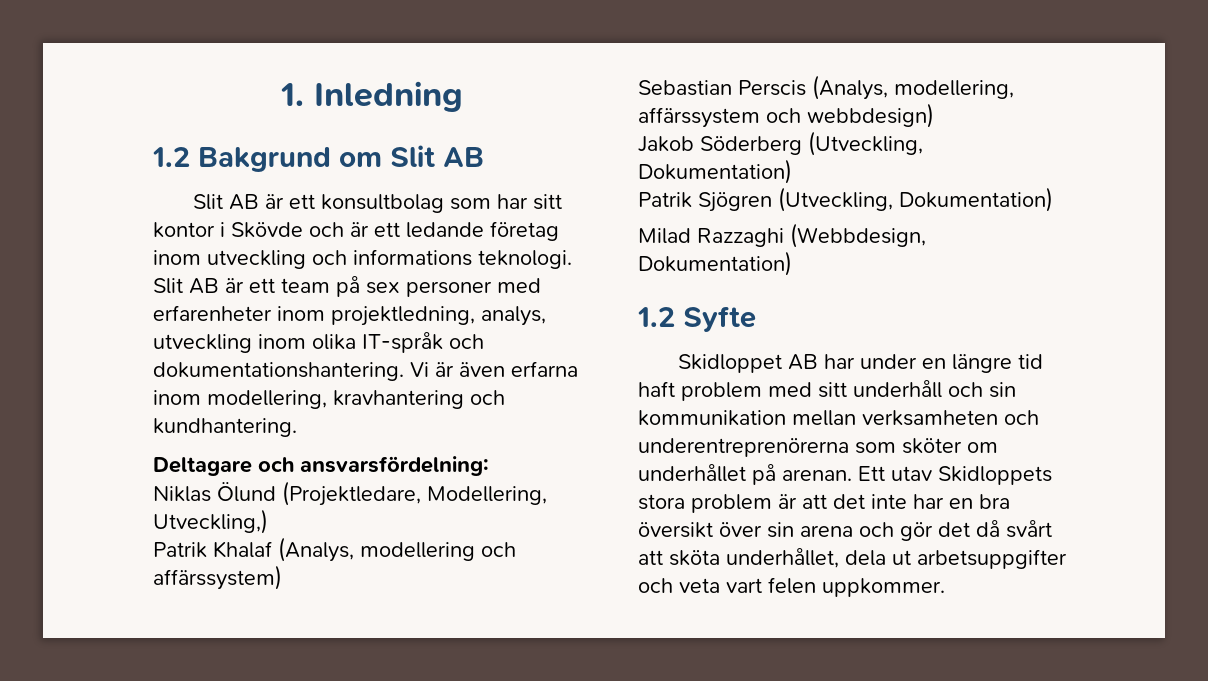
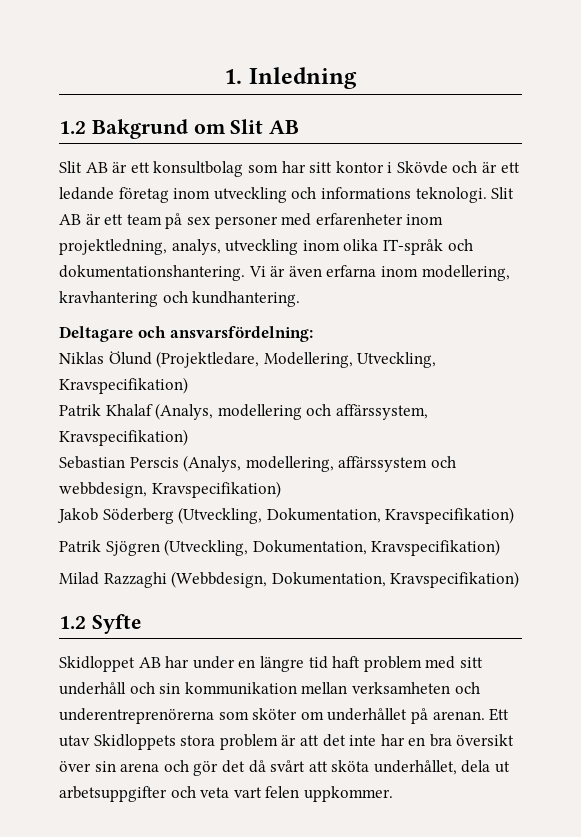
- Niklas Ölund (Projektledare, Modellering, Utveckling,)
+ Niklas Ölund (Projektledare, Modellering, Utveckling, Kravspecifikation)
- Patrik Khalaf (Analys, modellering och affärssystem)
+ Patrik Khalaf (Analys, modellering och affärssystem, Kravspecifikation)
- Sebastian Perscis (Analys, modellering, affärssystem och webbdesign)
+ Sebastian Perscis (Analys, modellering, affärssystem och webbdesign, Kravspecifikation)
- Jakob Söderberg (Utveckling, Dokumentation)
+ Jakob Söderberg (Utveckling, Dokumentation, Kravspecifikation)
- Patrik Sjögren (Utveckling, Dokumentation)
+ Patrik Sjögren (Utveckling, Dokumentation, Kravspecifikation)
- Milad Razzaghi (Webbdesign, Dokumentation)
+ Milad Razzaghi (Webbdesign, Dokumentation, Kravspecifikation)

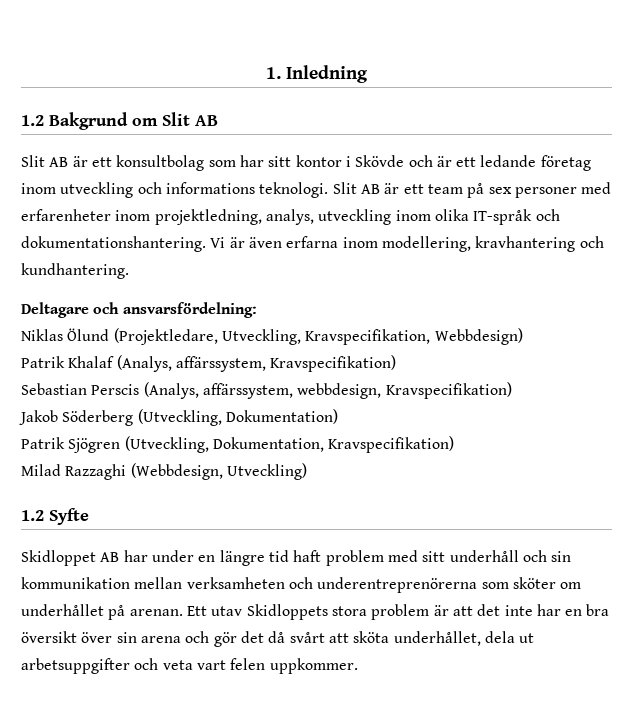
- Niklas Ölund (Projektledare, Modellering, Utveckling, Kravspecifikation)
+ Niklas Ölund (Projektledare, Utveckling, Kravspecifikation, Webbdesign)
- Patrik Khalaf (Analys, modellering och affärssystem, Kravspecifikation)
+ Patrik Khalaf (Analys, affärssystem, Kravspecifikation)
- Sebastian Perscis (Analys, modellering, affärssystem och webbdesign, Kravspecifikation)
+ Sebastian Perscis (Analys, affärssystem, webbdesign, Kravspecifikation)
- Jakob Söderberg (Utveckling, Dokumentation, Kravspecifikation)
+ Jakob Söderberg (Utveckling, Dokumentation)
- Milad Razzaghi (Webbdesign, Dokumentation, Kravspecifikation)
+ Milad Razzaghi (Webbdesign, Utveckling)

